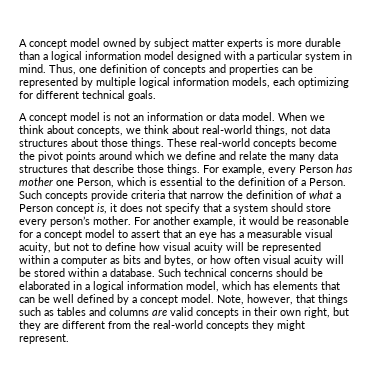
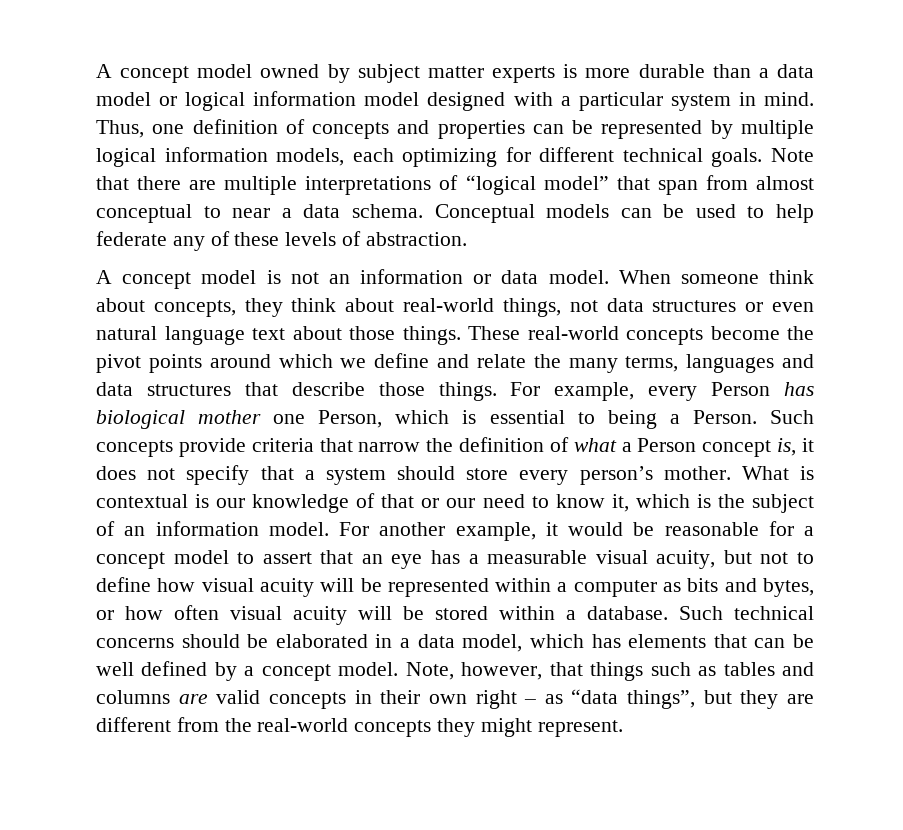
- A concept model owned by subject matter experts is more durable than a logical information model designed with a particular system in mind.
+ A concept model owned by subject matter experts is more durable than a data model or logical information model designed with a particular system in mind.
+ Note that there are multiple interpretations of “logical model” that span from almost conceptual to near a data schema. Conceptual models can be used to help federate any of these levels of abstraction.
- When we think about concepts, we think about real-world things, not data structures about those things.
+ When someone think about concepts, they think about real-world things, not data structures or even natural language text about those things.
- These real-world concepts become the pivot points around which we define and relate the many data structures that describe those things.
+ These real-world concepts become the pivot points around which we define and relate the many terms, languages and data structures that describe those things.
- For example, every Person has mother one Person, which is essential to the definition of a Person.
+ For example, every Person has biological mother one Person, which is essential to being a Person.
+ What is contextual is our knowledge of that or our need to know it, which is the subject of an information model.
- Such technical concerns should be elaborated in a logical information model, which has elements that can be well defined by a concept model.
+ Such technical concerns should be elaborated in a data model, which has elements that can be well defined by a concept model.
- Note, however, that things such as tables and columns are valid concepts in their own right, but they are different from the real-world concepts they might represent.
+ Note, however, that things such as tables and columns are valid concepts in their own right – as “data things”, but they are different from the real-world concepts they might represent.

